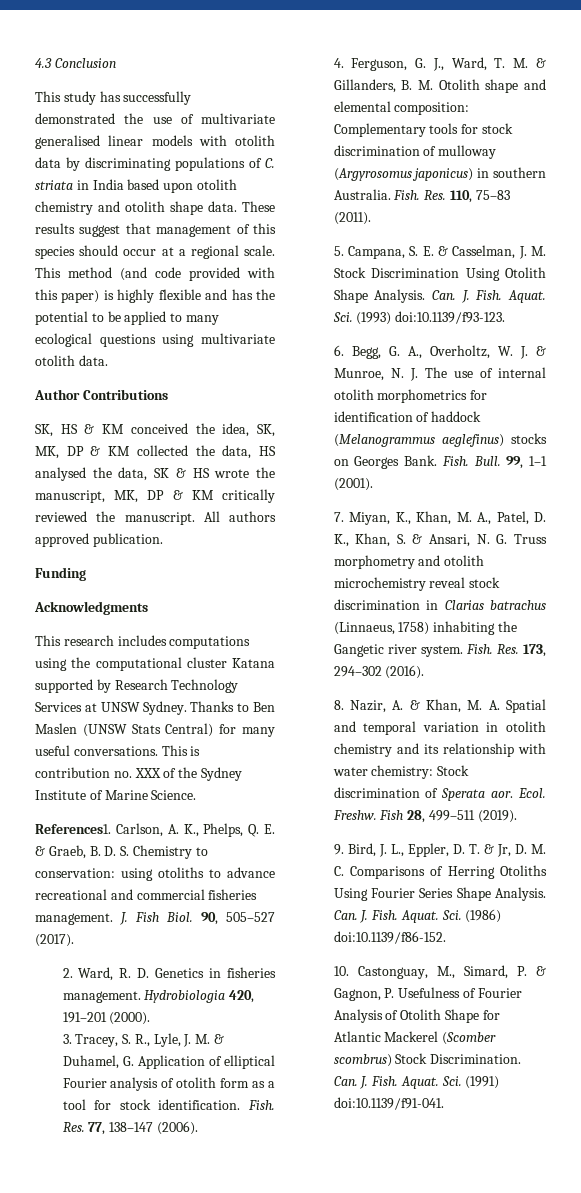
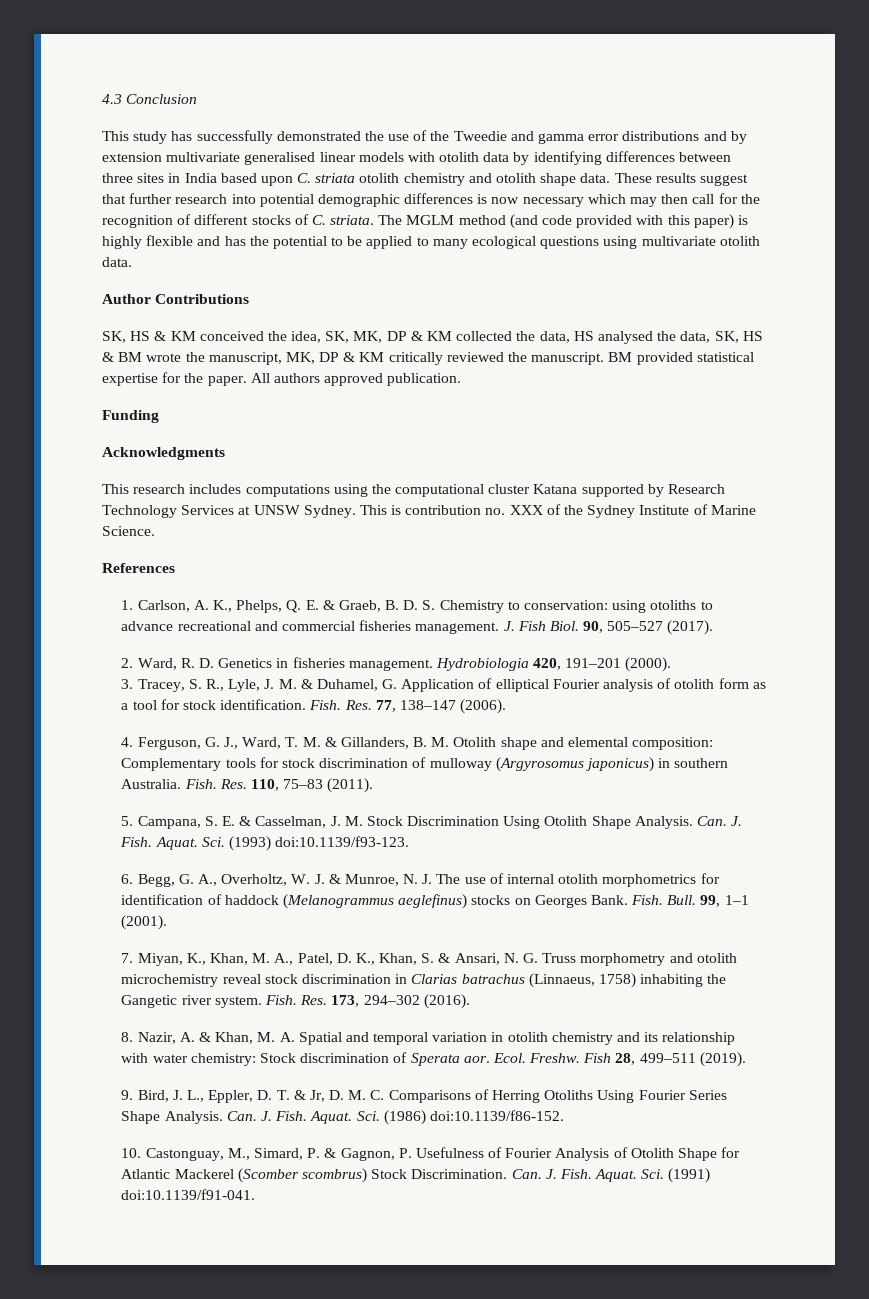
- This study has successfully demonstrated the use of multivariate generalised linear models with otolith data by discriminating populations of C. striata in India based upon otolith chemistry and otolith shape data.
+ This study has successfully demonstrated the use of the Tweedie and gamma error distributions and by extension multivariate generalised linear models with otolith data by identifying differences between three sites in India based upon C. striata otolith chemistry and otolith shape data.
- These results suggest that management of this species should occur at a regional scale. This method (and code provided with this paper) is highly flexible and has the potential to be applied to many ecological questions using multivariate otolith data.
+ These results suggest that further research into potential demographic differences is now necessary which may then call for the recognition of different stocks of C. striata. The MGLM method (and code provided with this paper) is highly flexible and has the potential to be applied to many ecological questions using multivariate otolith data.
- SK, HS & KM conceived the idea, SK, MK, DP & KM collected the data, HS analysed the data, SK & HS wrote the manuscript, MK, DP & KM critically reviewed the manuscript.
+ SK, HS & KM conceived the idea, SK, MK, DP & KM collected the data, HS analysed the data, SK, HS & BM wrote the manuscript, MK, DP & KM critically reviewed the manuscript.
+ BM provided statistical expertise for the paper.
- Thanks to Ben Maslen (UNSW Stats Central) for many useful conversations.
- References1. Carlson, A. K., Phelps, Q. E. & Graeb, B. D. S. Chemistry to conservation: using otoliths to advance recreational and commercial fisheries management.
+ References
+ 1. Carlson, A. K., Phelps, Q. E. & Graeb, B. D. S. Chemistry to conservation: using otoliths to advance recreational and commercial fisheries management.

